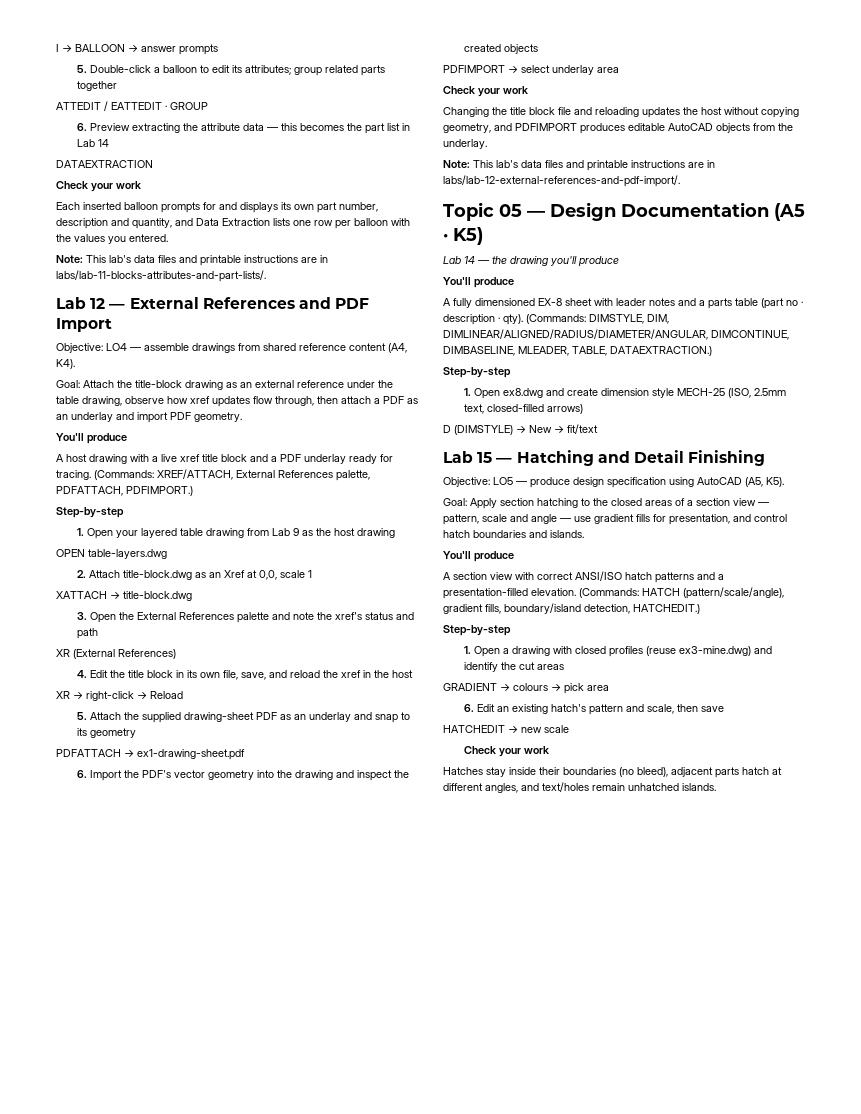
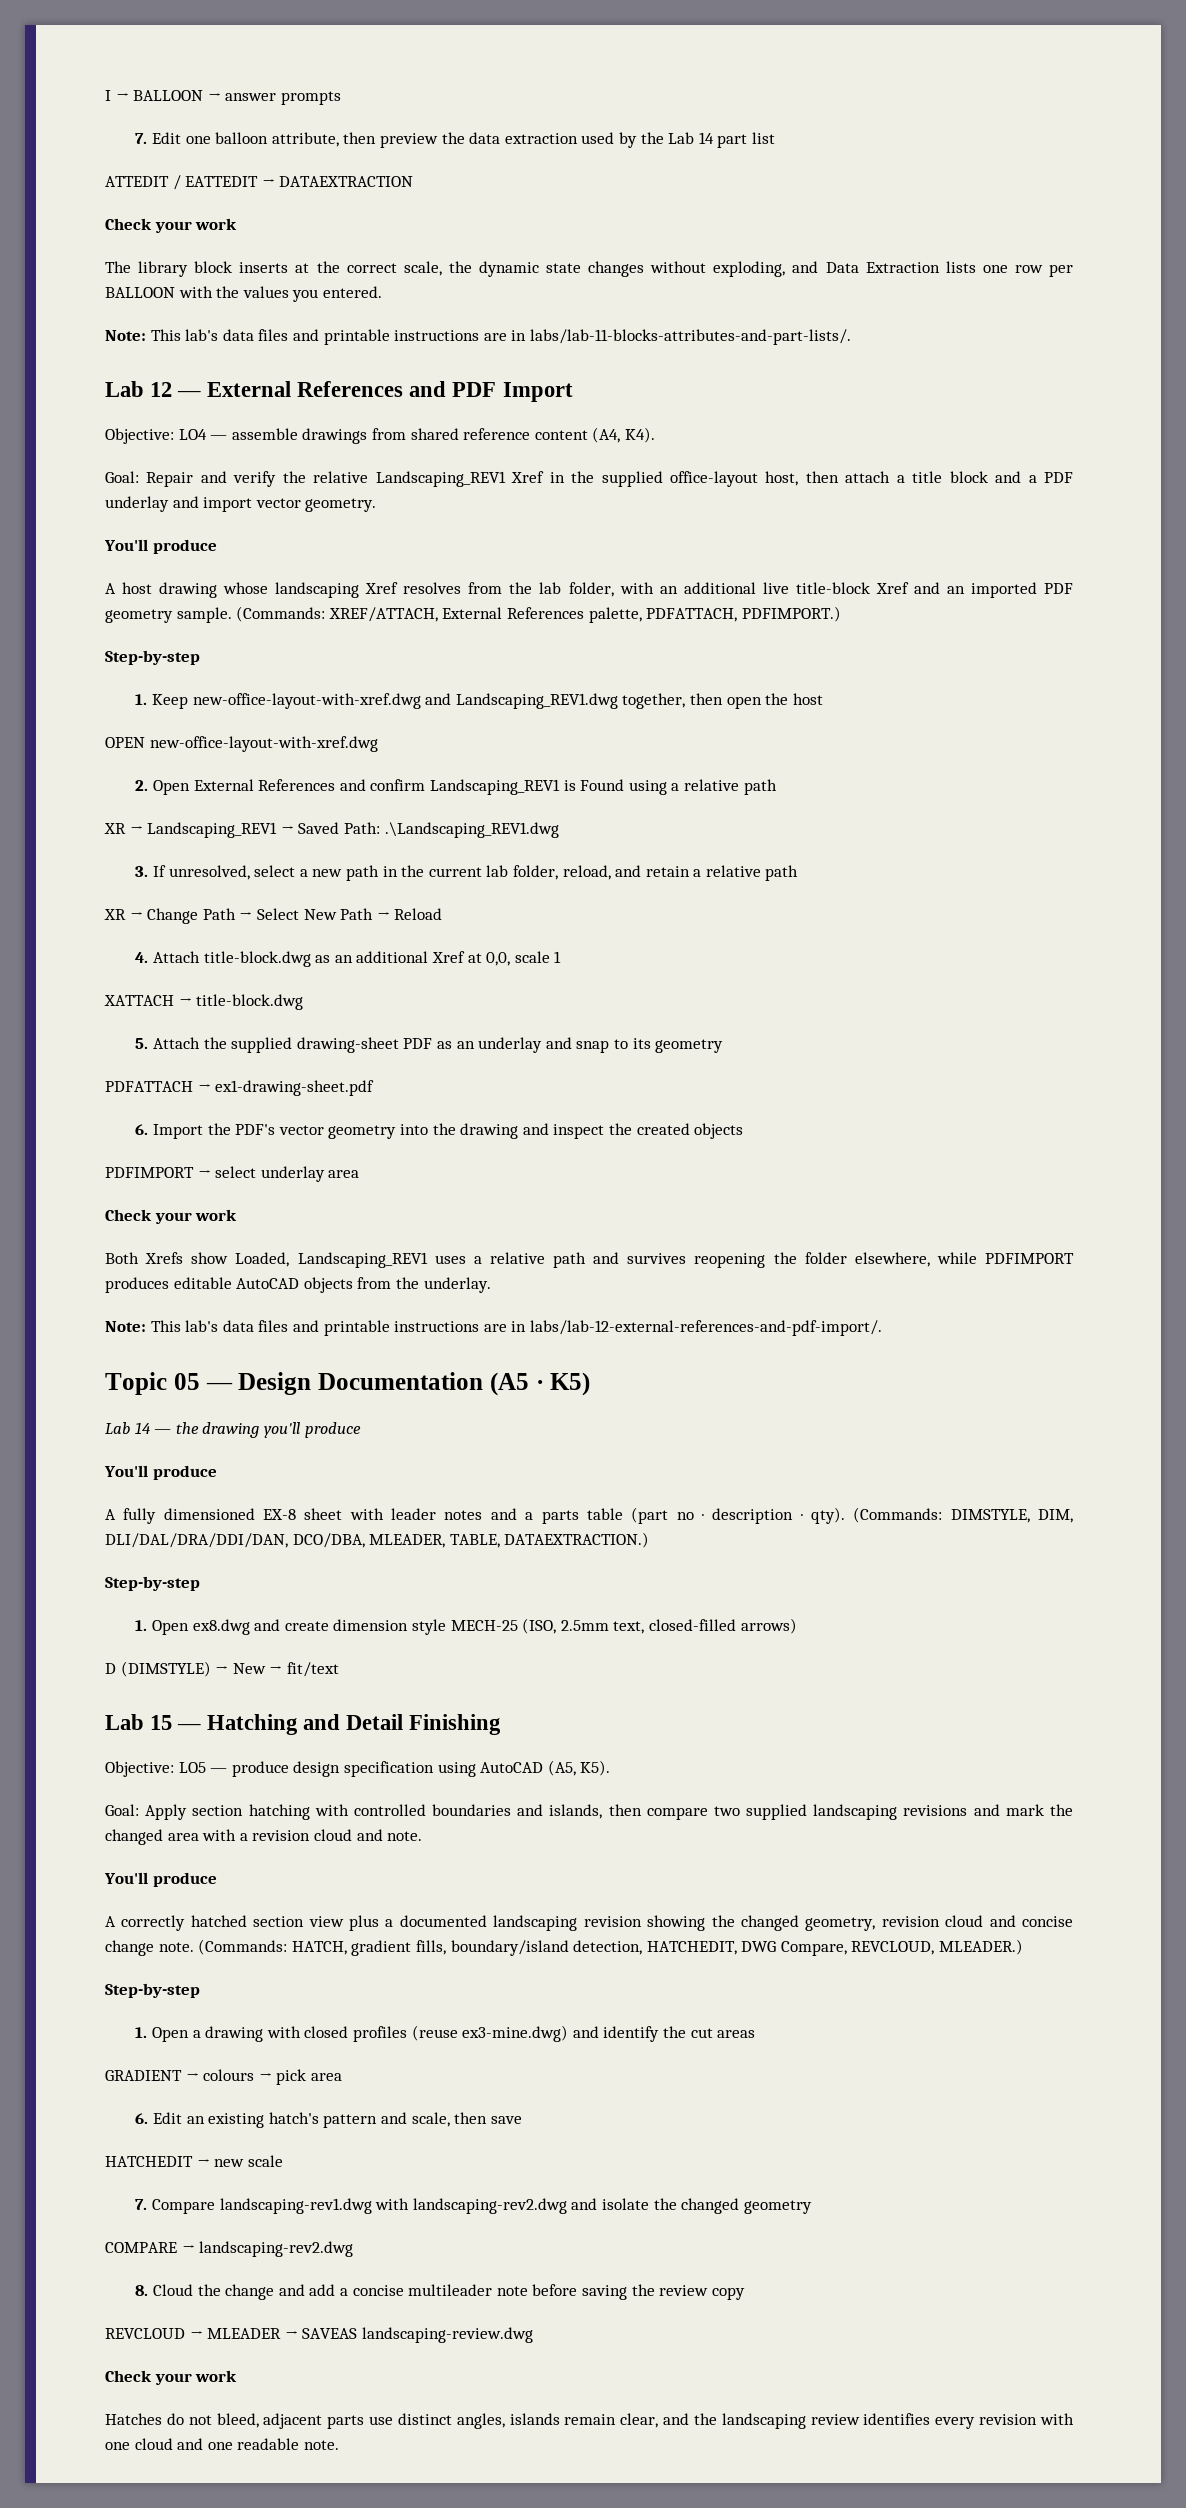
- 5. Double-click a balloon to edit its attributes; group related parts together
- ATTEDIT / EATTEDIT · GROUP
- 6. Preview extracting the attribute data — this becomes the part list in Lab 14
- DATAEXTRACTION
+ 7. Edit one balloon attribute, then preview the data extraction used by the Lab 14 part list
+ ATTEDIT / EATTEDIT → DATAEXTRACTION
  Check your work
- Each inserted balloon prompts for and displays its own part number, description and quantity, and Data Extraction lists one row per balloon with the values you entered.
+ The library block inserts at the correct scale, the dynamic state changes without exploding, and Data Extraction lists one row per BALLOON with the values you entered.
- Goal: Attach the title-block drawing as an external reference under the table drawing, observe how xref updates flow through, then attach a PDF as an underlay and import PDF geometry.
+ Goal: Repair and verify the relative Landscaping_REV1 Xref in the supplied office-layout host, then attach a title block and a PDF underlay and import vector geometry.
- A host drawing with a live xref title block and a PDF underlay ready for tracing.
+ A host drawing whose landscaping Xref resolves from the lab folder, with an additional live title-block Xref and an imported PDF geometry sample.
- 1. Open your layered table drawing from Lab 9 as the host drawing
+ 1. Keep new-office-layout-with-xref.dwg and Landscaping_REV1.dwg together, then open the host
- OPEN table-layers.dwg
+ OPEN new-office-layout-with-xref.dwg
- 2. Attach title-block.dwg as an Xref at 0,0, scale 1
+ 2. Open External References and confirm Landscaping_REV1 is Found using a relative path
+ XR → Landscaping_REV1 → Saved Path: .\Landscaping_REV1.dwg
+ 3. If unresolved, select a new path in the current lab folder, reload, and retain a relative path
+ XR → Change Path → Select New Path → Reload
+ 4. Attach title-block.dwg as an additional Xref at 0,0, scale 1
- 3. Open the External References palette and note the xref's status and path
- XR (External References)
- 4. Edit the title block in its own file, save, and reload the xref in the host
- XR → right-click → Reload
- Changing the title block file and reloading updates the host without copying geometry, and PDFIMPORT produces editable AutoCAD objects from the underlay.
+ Both Xrefs show Loaded, Landscaping_REV1 uses a relative path and survives reopening the folder elsewhere, while PDFIMPORT produces editable AutoCAD objects from the underlay.
- (Commands: DIMSTYLE, DIM, DIMLINEAR/ALIGNED/RADIUS/DIAMETER/ANGULAR, DIMCONTINUE, DIMBASELINE, MLEADER, TABLE, DATAEXTRACTION.)
+ (Commands: DIMSTYLE, DIM, DLI/DAL/DRA/DDI/DAN, DCO/DBA, MLEADER, TABLE, DATAEXTRACTION.)
- Goal: Apply section hatching to the closed areas of a section view — pattern, scale and angle — use gradient fills for presentation, and control hatch boundaries and islands.
+ Goal: Apply section hatching with controlled boundaries and islands, then compare two supplied landscaping revisions and mark the changed area with a revision cloud and note.
  You'll produce
- A section view with correct ANSI/ISO hatch patterns and a presentation-filled elevation. (Commands: HATCH (pattern/scale/angle), gradient fills, boundary/island detection, HATCHEDIT.)
+ A correctly hatched section view plus a documented landscaping revision showing the changed geometry, revision cloud and concise change note. (Commands: HATCH, gradient fills, boundary/island detection, HATCHEDIT, DWG Compare, REVCLOUD, MLEADER.)
  HATCHEDIT → new scale
+ 7. Compare landscaping-rev1.dwg with landscaping-rev2.dwg and isolate the changed geometry
+ COMPARE → landscaping-rev2.dwg
+ 8. Cloud the change and add a concise multileader note before saving the review copy
+ REVCLOUD → MLEADER → SAVEAS landscaping-review.dwg
  Check your work
- Hatches stay inside their boundaries (no bleed), adjacent parts hatch at different angles, and text/holes remain unhatched islands.
+ Hatches do not bleed, adjacent parts use distinct angles, islands remain clear, and the landscaping review identifies every revision with one cloud and one readable note.

